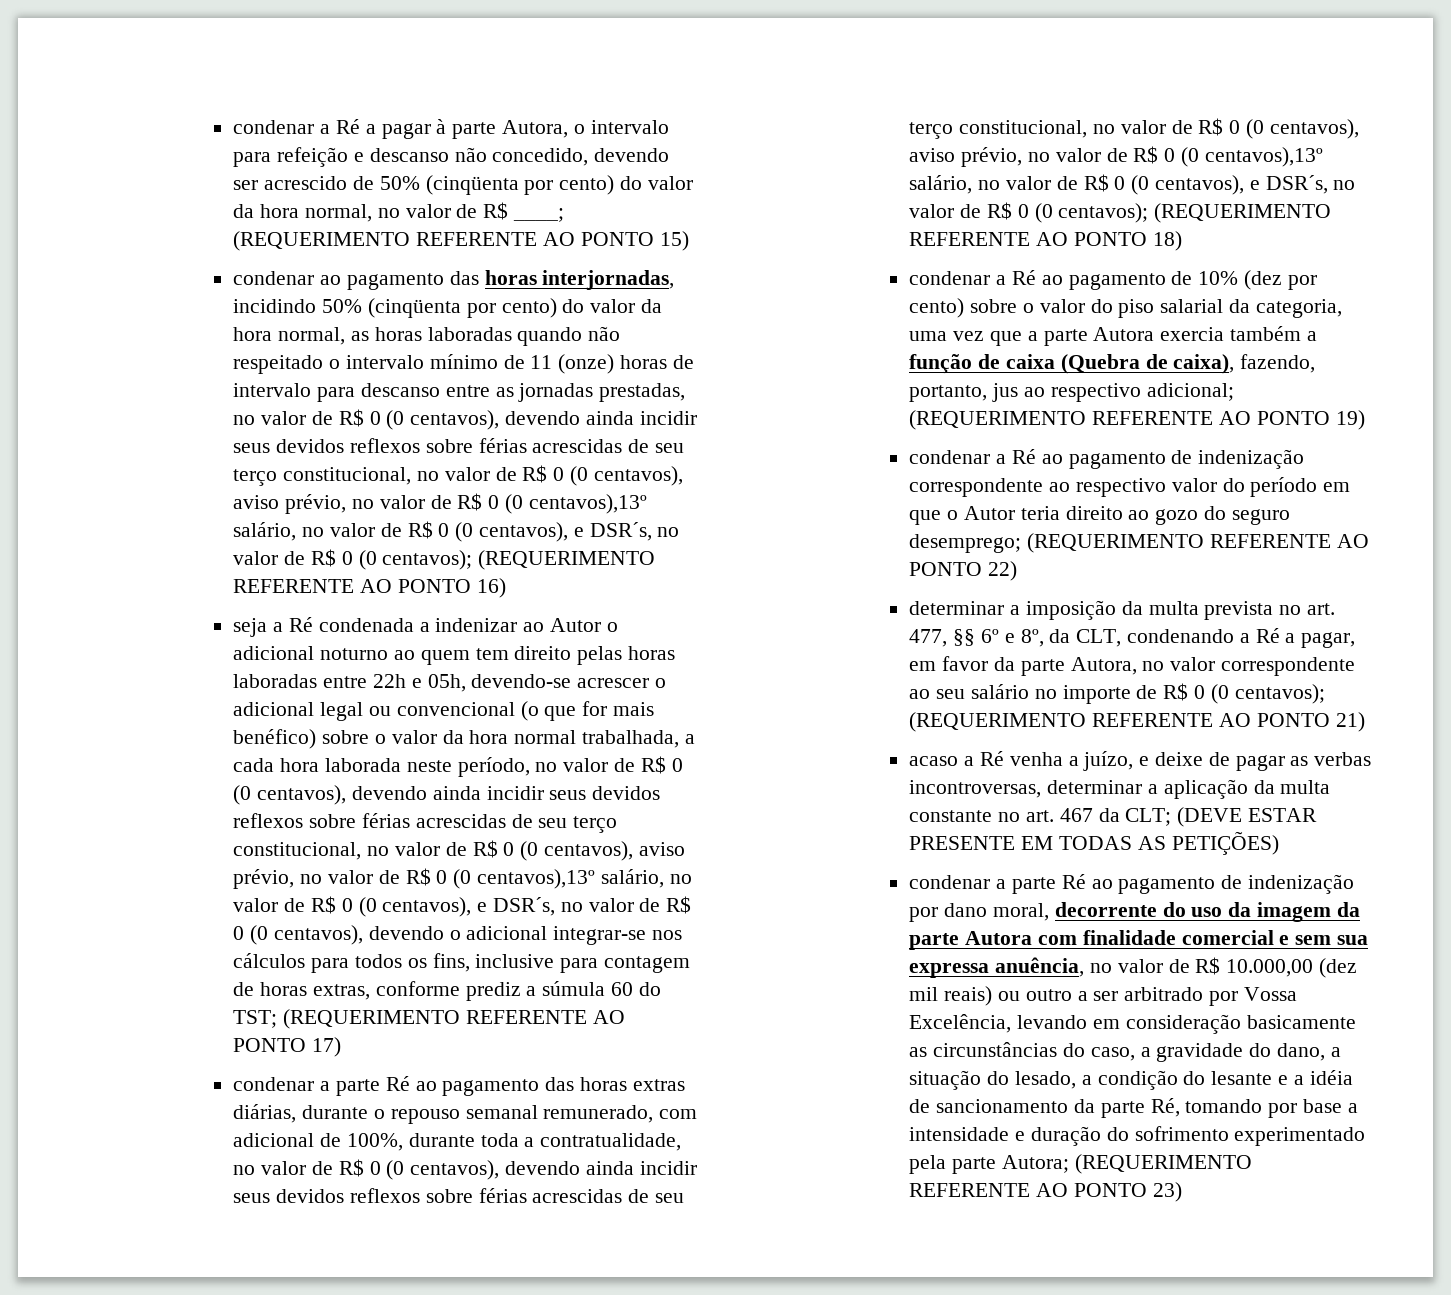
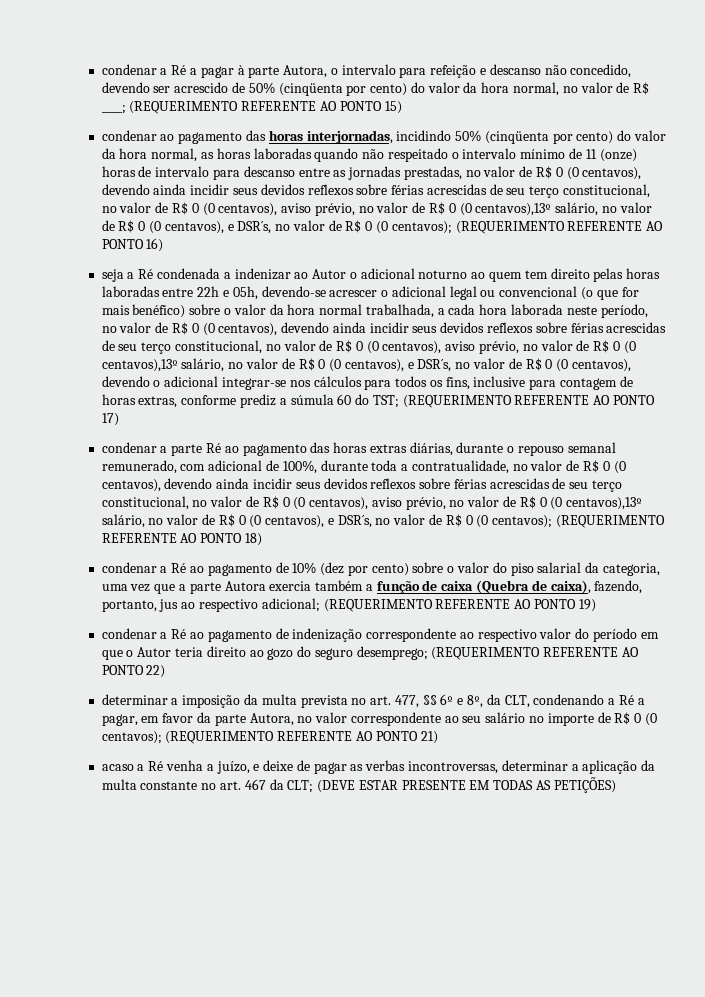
- condenar a parte Ré ao pagamento de indenização por dano moral, decorrente do uso da imagem da parte Autora com finalidade comercial e sem sua expressa anuência, no valor de R$ 10.000,00 (dez mil reais) ou outro a ser arbitrado por Vossa Excelência, levando em consideração basicamente as circunstâncias do caso, a gravidade do dano, a situação do lesado, a condição do lesante e a idéia de sancionamento da parte Ré, tomando por base a intensidade e duração do sofrimento experimentado pela parte Autora; (REQUERIMENTO REFERENTE AO PONTO 23)

